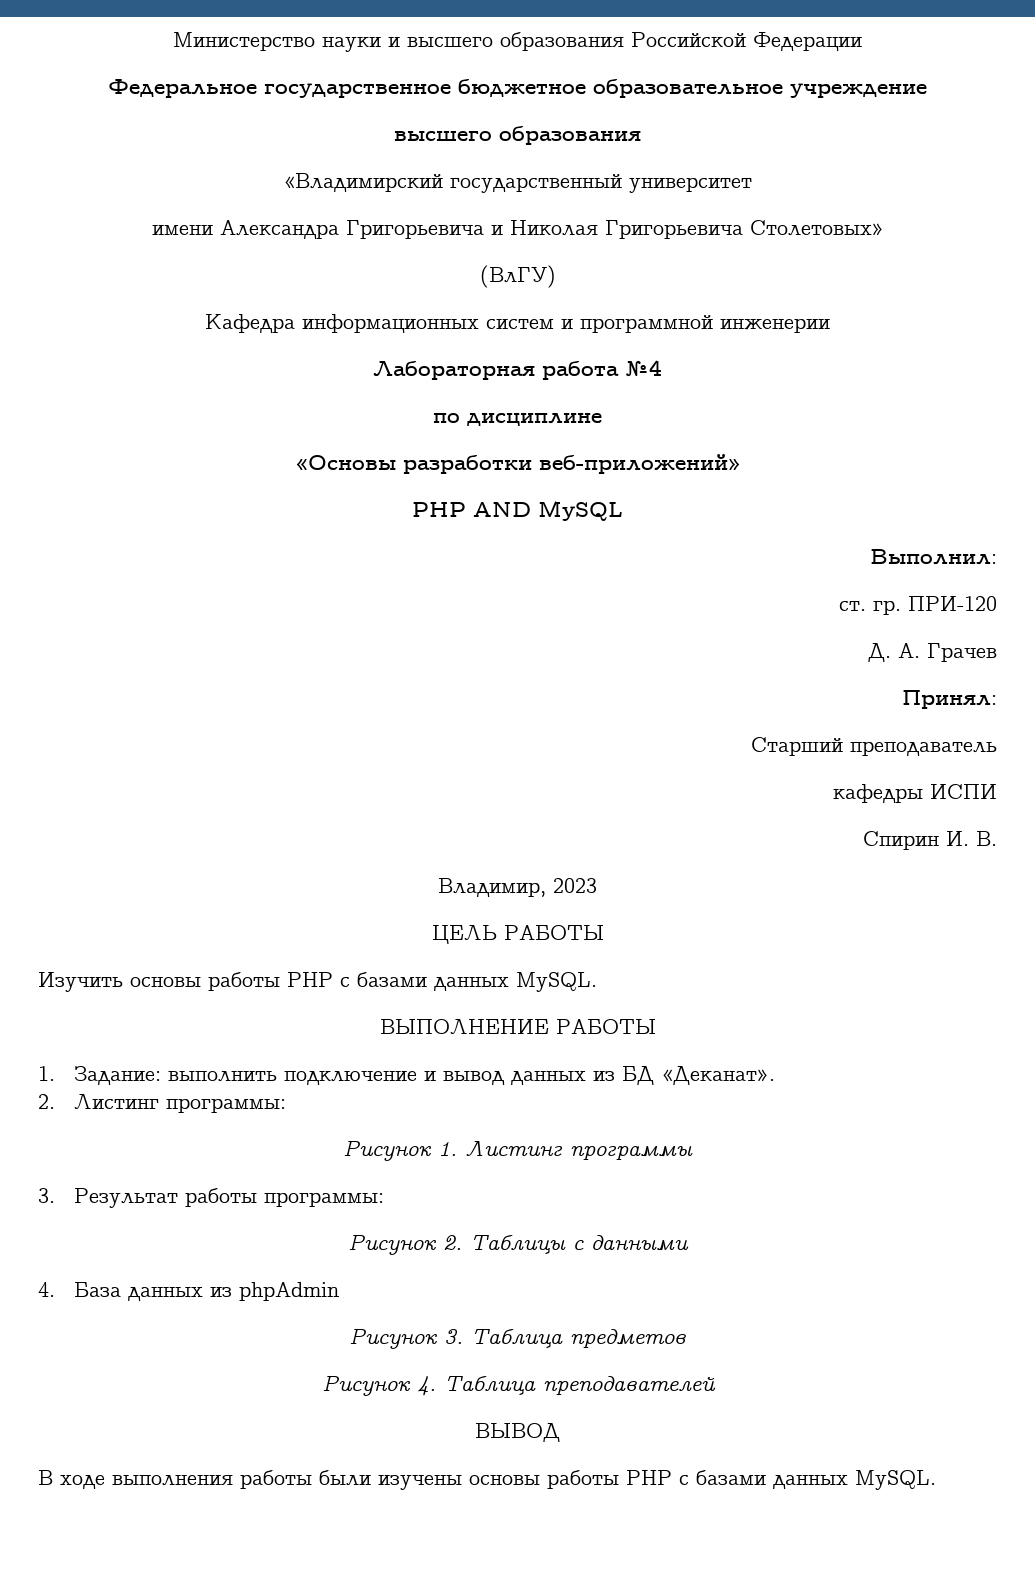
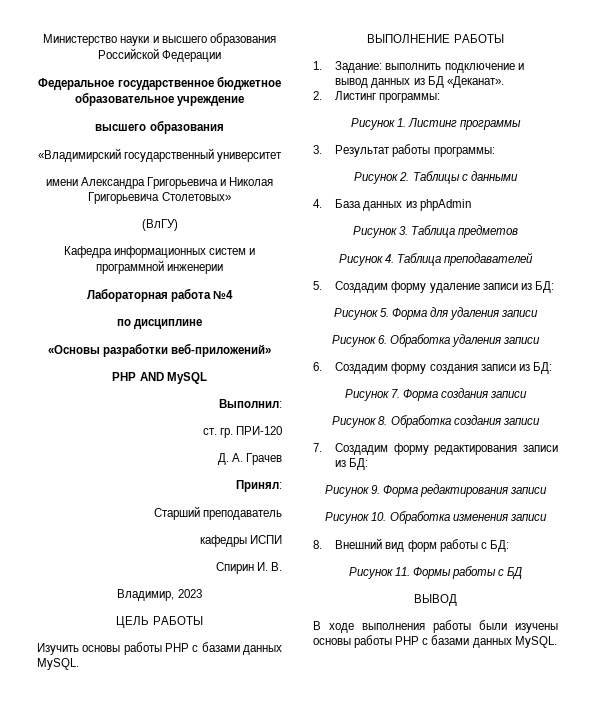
+ 5. Создадим форму удаление записи из БД:
+ Рисунок 5. Форма для удаления записи
+ Рисунок 6. Обработка удаления записи
+ 6. Создадим форму создания записи из БД:
+ Рисунок 7. Форма создания записи
+ Рисунок 8. Обработка создания записи
+ 7. Создадим форму редактирования записи из БД:
+ Рисунок 9. Форма редактирования записи
+ Рисунок 10. Обработка изменения записи
+ 8. Внешний вид форм работы с БД:
+ Рисунок 11. Формы работы с БД

